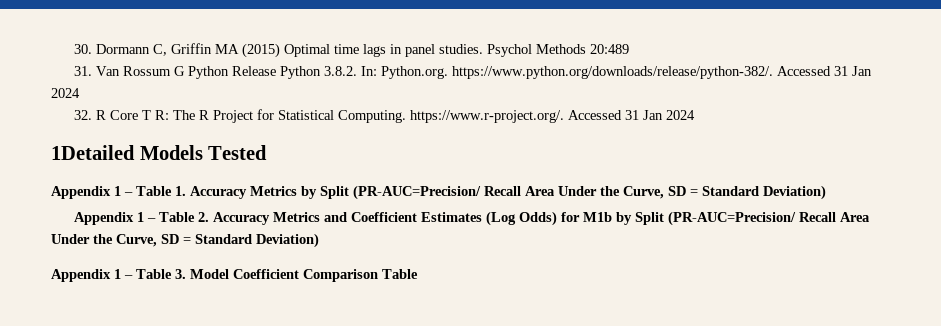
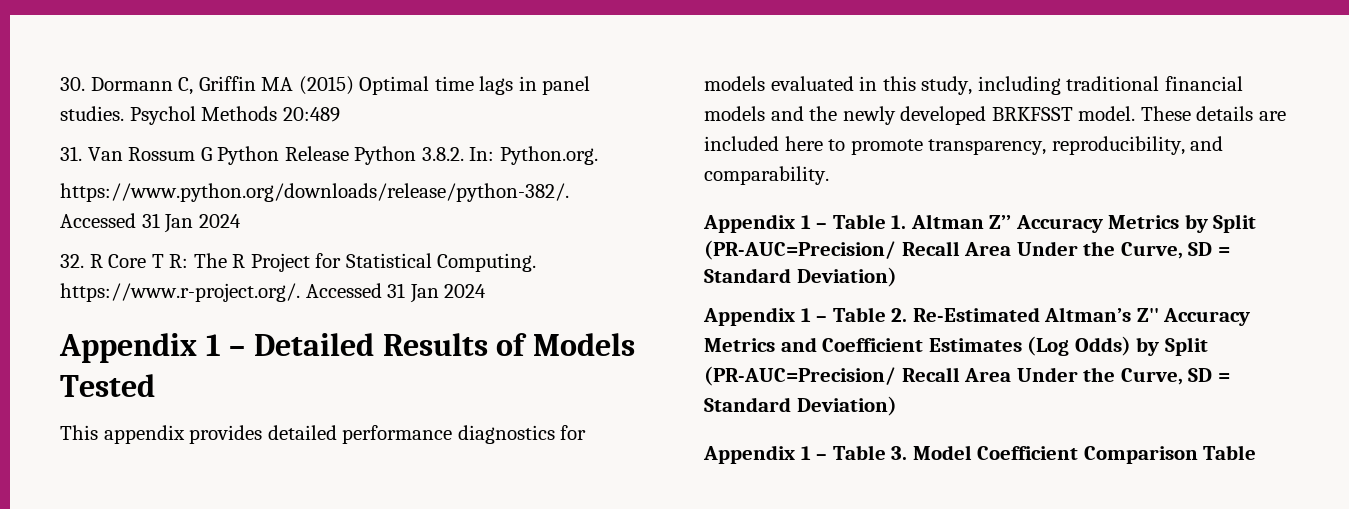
- 31. Van Rossum G Python Release Python 3.8.2. In: Python.org. https://www.python.org/downloads/release/python-382/. Accessed 31 Jan 2024
+ 31. Van Rossum G Python Release Python 3.8.2. In: Python.org.
+ https://www.python.org/downloads/release/python-382/. Accessed 31 Jan 2024
- 1Detailed Models Tested
+ Appendix 1 – Detailed Results of Models Tested
+ This appendix provides detailed performance diagnostics for models evaluated in this study, including traditional financial models and the newly developed BRKFSST model. These details are included here to promote transparency, reproducibility, and comparability.
- Appendix 1 – Table 1. Accuracy Metrics by Split (PR-AUC=Precision/ Recall Area Under the Curve, SD = Standard Deviation)
+ Appendix 1 – Table 1. Altman Z’’ Accuracy Metrics by Split (PR-AUC=Precision/ Recall Area Under the Curve, SD = Standard Deviation)
- Appendix 1 – Table 2. Accuracy Metrics and Coefficient Estimates (Log Odds) for M1b by Split (PR-AUC=Precision/ Recall Area Under the Curve, SD = Standard Deviation)
+ Appendix 1 – Table 2. Re-Estimated Altman’s Z'' Accuracy Metrics and Coefficient Estimates (Log Odds) by Split (PR-AUC=Precision/ Recall Area Under the Curve, SD = Standard Deviation)

